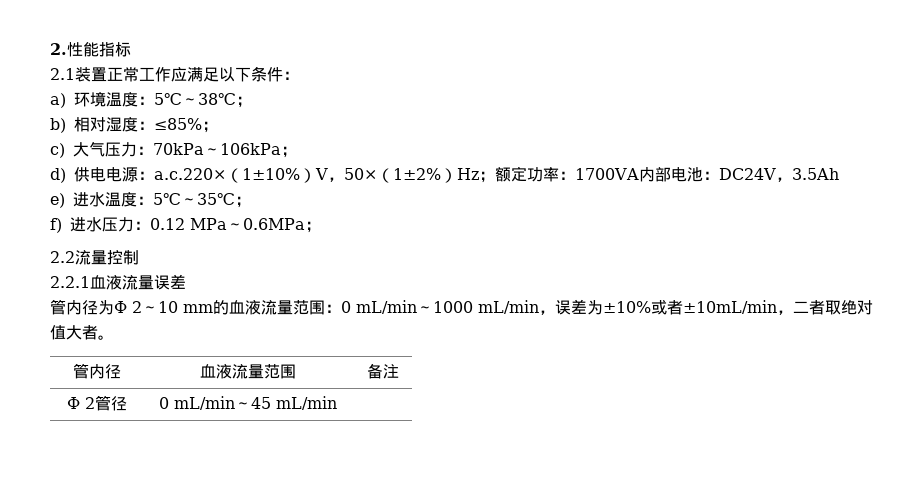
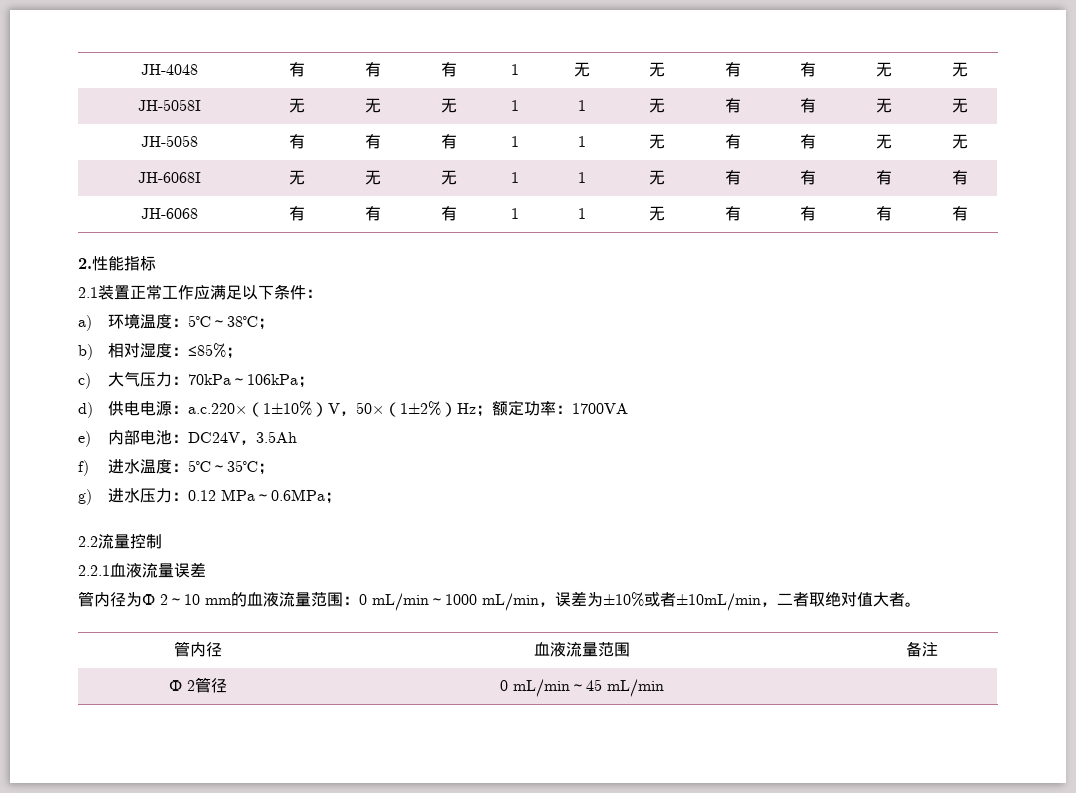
+ JH-4048 | 有 | 有 | 有 | 1 | 无 | 无 | 有 | 有 | 无 | 无
+ JH-5058I | 无 | 无 | 无 | 1 | 1 | 无 | 有 | 有 | 无 | 无
+ JH-5058 | 有 | 有 | 有 | 1 | 1 | 无 | 有 | 有 | 无 | 无
+ JH-6068I | 无 | 无 | 无 | 1 | 1 | 无 | 有 | 有 | 有 | 有
+ JH-6068 | 有 | 有 | 有 | 1 | 1 | 无 | 有 | 有 | 有 | 有
- d)供电电源：a.c.220×（1±10%）V，50×（1±2%）Hz；额定功率：1700VA内部电池：DC24V，3.5Ah
+ d)供电电源：a.c.220×（1±10%）V，50×（1±2%）Hz；额定功率：1700VA
+ e)内部电池：DC24V，3.5Ah
- e)进水温度：5℃～35℃；
+ f)进水温度：5℃～35℃；
- f)进水压力：0.12 MPa～0.6MPa；
+ g)进水压力：0.12 MPa～0.6MPa；

